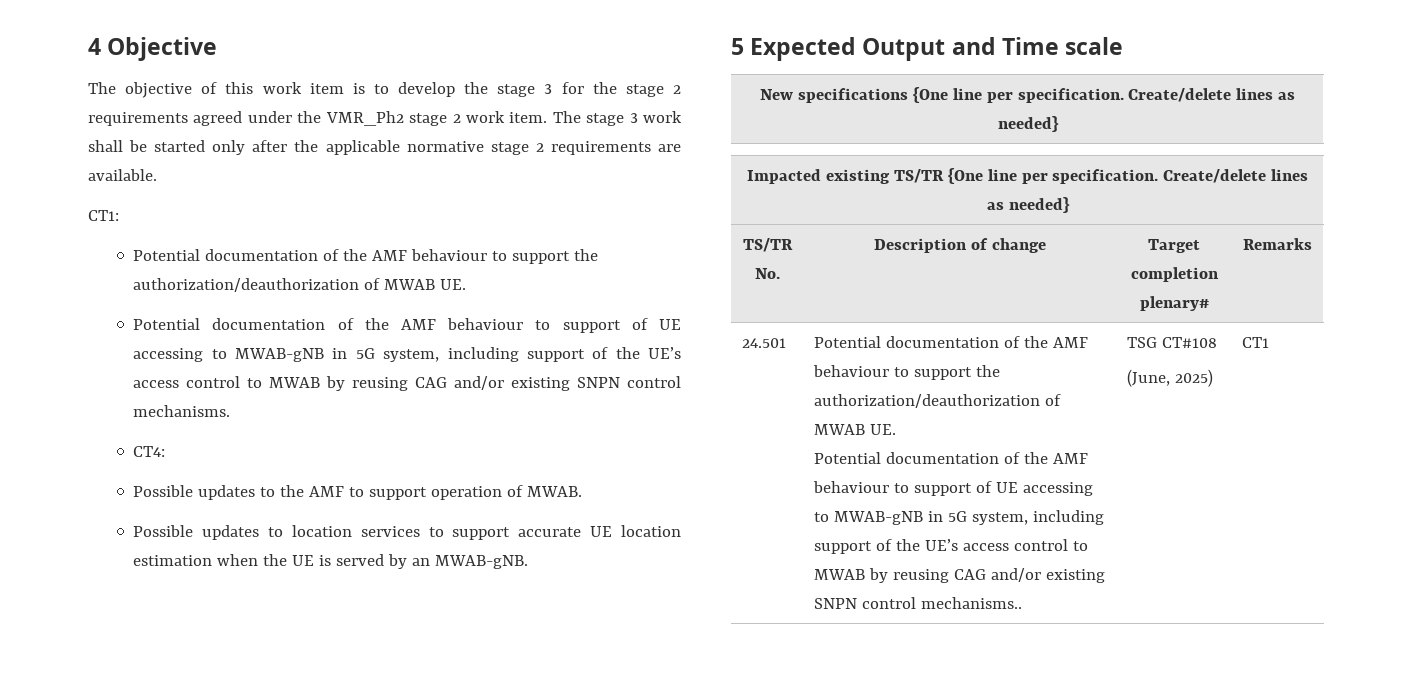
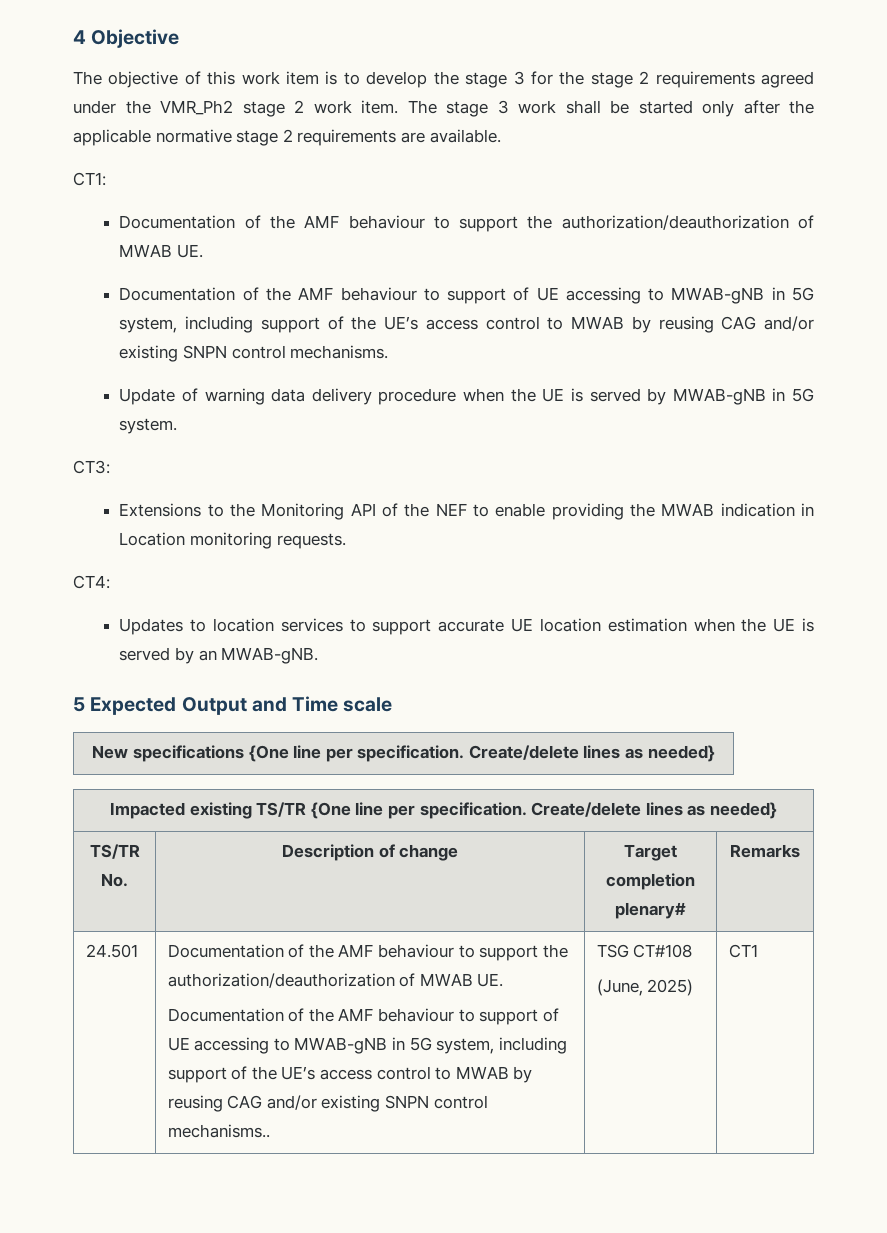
  CT1:
- Potential documentation of the AMF behaviour to support the authorization/deauthorization of MWAB UE.
+ Documentation of the AMF behaviour to support the authorization/deauthorization of MWAB UE.
- Potential documentation of the AMF behaviour to support of UE accessing to MWAB-gNB in 5G system, including support of the UE’s access control to MWAB by reusing CAG and/or existing SNPN control mechanisms.
+ Documentation of the AMF behaviour to support of UE accessing to MWAB-gNB in 5G system, including support of the UE’s access control to MWAB by reusing CAG and/or existing SNPN control mechanisms.
+ Update of warning data delivery procedure when the UE is served by MWAB-gNB in 5G system.
+ CT3:
+ Extensions to the Monitoring API of the NEF to enable providing the MWAB indication in Location monitoring requests.
  CT4:
- Possible updates to the AMF to support operation of MWAB.
- Possible updates to location services to support accurate UE location estimation when the UE is served by an MWAB-gNB.
+ Updates to location services to support accurate UE location estimation when the UE is served by an MWAB-gNB.
- 24.501 | Potential documentation of the AMF behaviour to support the authorization/deauthorization of MWAB UE.
+ 24.501 | Documentation of the AMF behaviour to support the authorization/deauthorization of MWAB UE.
- Potential documentation of the AMF behaviour to support of UE accessing to MWAB-gNB in 5G system, including support of the UE’s access control to MWAB by reusing CAG and/or existing SNPN control mechanisms..
+ Documentation of the AMF behaviour to support of UE accessing to MWAB-gNB in 5G system, including support of the UE’s access control to MWAB by reusing CAG and/or existing SNPN control mechanisms..

